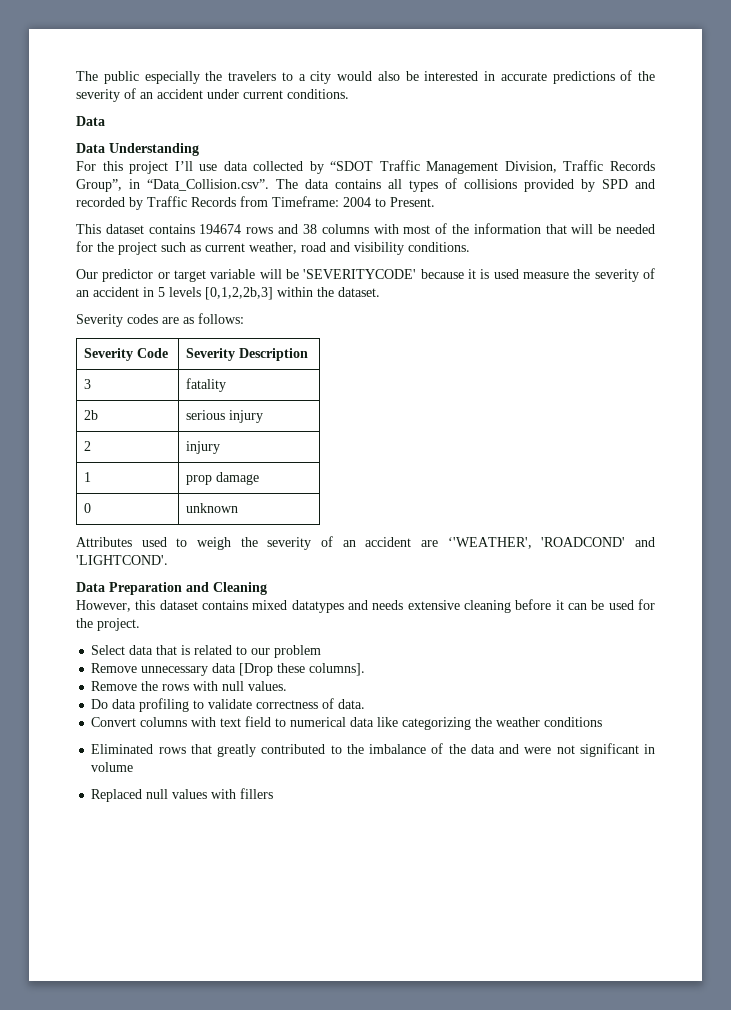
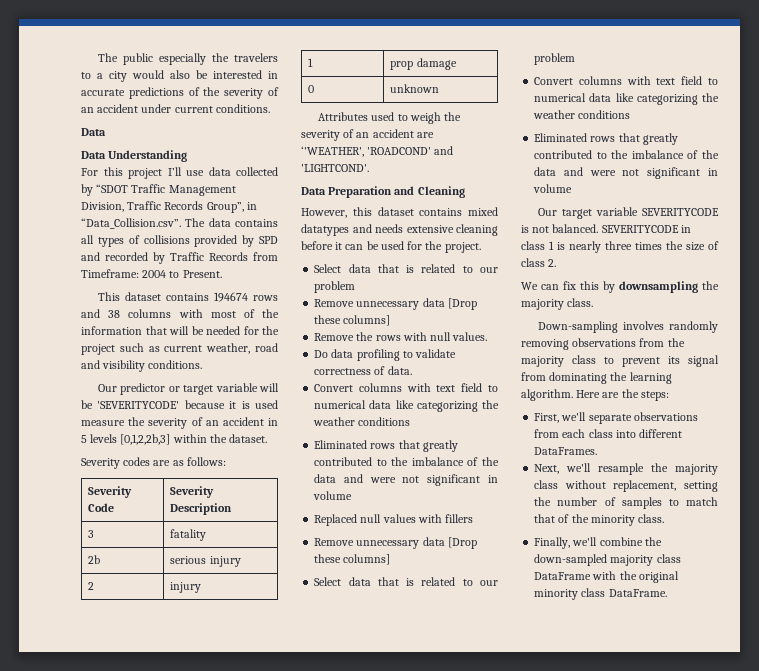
  However, this dataset contains mixed datatypes and needs extensive cleaning before it can be used for the project.
  Select data that is related to our problem
- Remove unnecessary data [Drop these columns].
+ Remove unnecessary data [Drop these columns]
  Replaced null values with fillers
+ Remove unnecessary data [Drop these columns]
+ Select data that is related to our problem
+ Convert columns with text field to numerical data like categorizing the weather conditions
+ Eliminated rows that greatly contributed to the imbalance of the data and were not significant in volume
+ Our target variable SEVERITYCODE is not balanced. SEVERITYCODE in class 1 is nearly three times the size of class 2.
+ We can fix this by downsampling the majority class.
+ Down-sampling involves randomly removing observations from the majority class to prevent its signal from dominating the learning algorithm. Here are the steps:
+ First, we'll separate observations from each class into different DataFrames.
+ Next, we'll resample the majority class without replacement, setting the number of samples to match that of the minority class.
+ Finally, we'll combine the down-sampled majority class DataFrame with the original minority class DataFrame.

